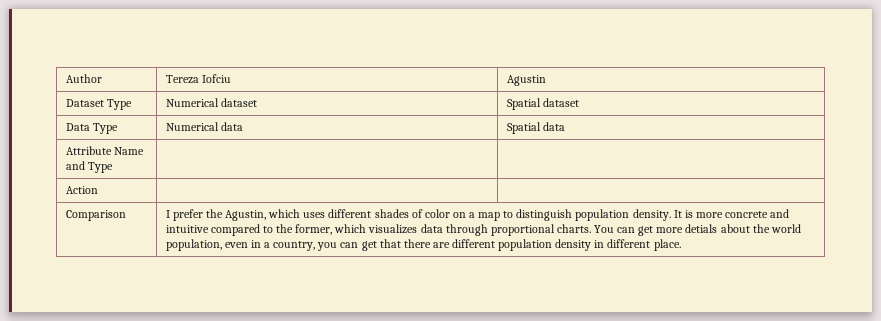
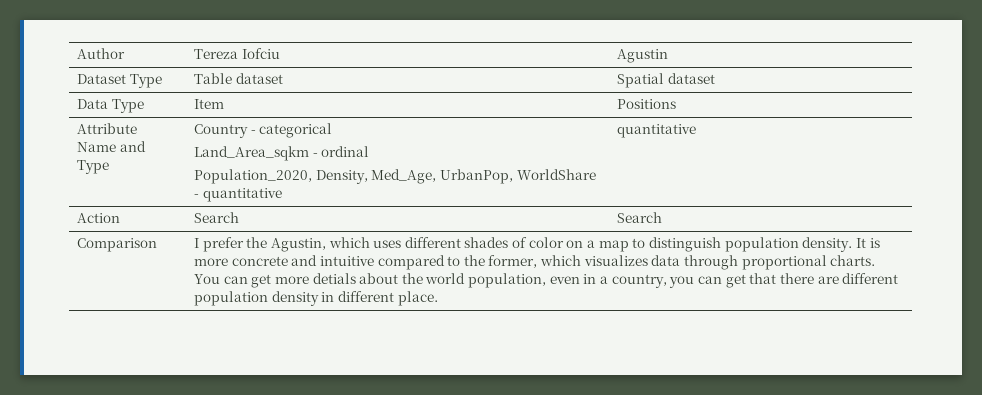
- Dataset Type | Numerical dataset | Spatial dataset
+ Dataset Type | Table dataset | Spatial dataset
- Data Type | Numerical data | Spatial data
+ Data Type | Item | Positions
- Attribute Name and Type | |
+ Attribute Name and Type | Country - categorical
+ Land_Area_sqkm - ordinal
+ Population_2020, Density, Med_Age, UrbanPop, WorldShare - quantitative | quantitative
- Action | |
+ Action | Search | Search

